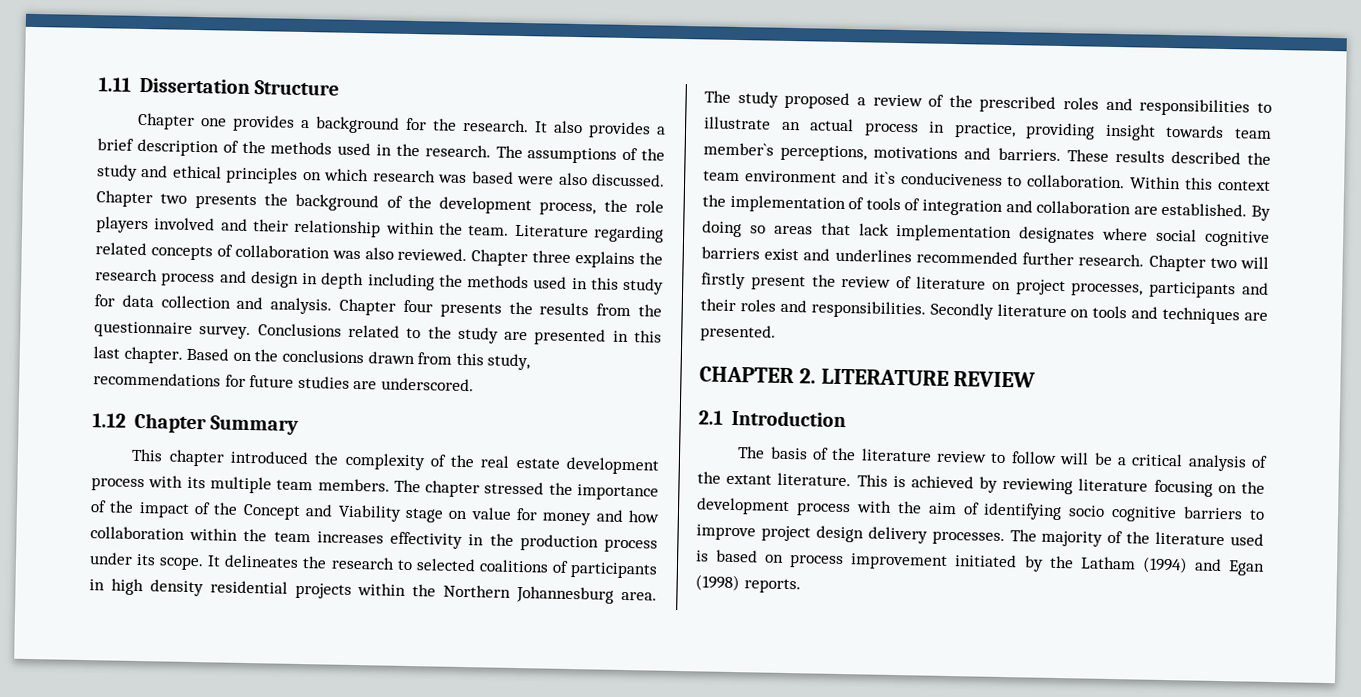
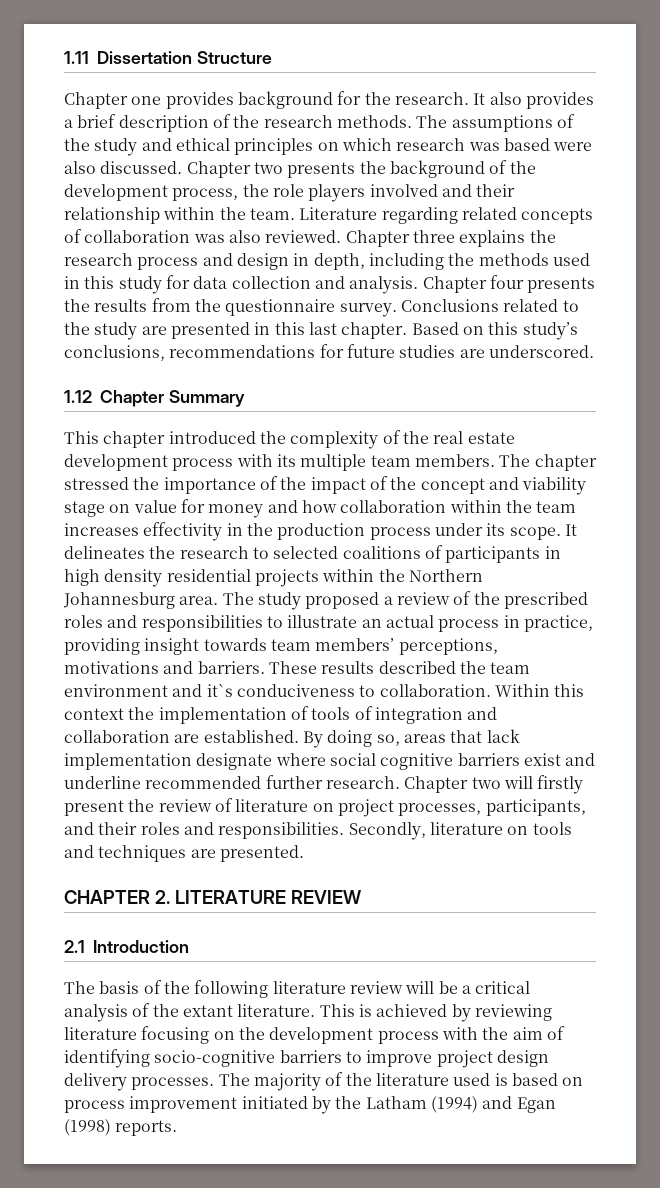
- Chapter one provides a background for the research.
+ Chapter one provides background for the research.
- It also provides a brief description of the methods used in the research.
+ It also provides a brief description of the research methods.
- Chapter three explains the research process and design in depth including the methods used in this study for data collection and analysis.
+ Chapter three explains the research process and design in depth, including the methods used in this study for data collection and analysis.
- Based on the conclusions drawn from this study, recommendations for future studies are underscored.
+ Based on this study’s conclusions, recommendations for future studies are underscored.
- The chapter stressed the importance of the impact of the Concept and Viability stage on value for money and how collaboration within the team increases effectivity in the production process under its scope.
+ The chapter stressed the importance of the impact of the concept and viability stage on value for money and how collaboration within the team increases effectivity in the production process under its scope.
- The study proposed a review of the prescribed roles and responsibilities to illustrate an actual process in practice, providing insight towards team member`s perceptions, motivations and barriers.
+ The study proposed a review of the prescribed roles and responsibilities to illustrate an actual process in practice, providing insight towards team members’ perceptions, motivations and barriers.
- By doing so areas that lack implementation designates where social cognitive barriers exist and underlines recommended further research.
+ By doing so, areas that lack implementation designate where social cognitive barriers exist and underline recommended further research.
- Chapter two will firstly present the review of literature on project processes, participants and their roles and responsibilities.
+ Chapter two will firstly present the review of literature on project processes, participants, and their roles and responsibilities.
- Secondly literature on tools and techniques are presented.
+ Secondly, literature on tools and techniques are presented.
- The basis of the literature review to follow will be a critical analysis of the extant literature.
+ The basis of the following literature review will be a critical analysis of the extant literature.
- This is achieved by reviewing literature focusing on the development process with the aim of identifying socio cognitive barriers to improve project design delivery processes.
+ This is achieved by reviewing literature focusing on the development process with the aim of identifying socio-cognitive barriers to improve project design delivery processes.

